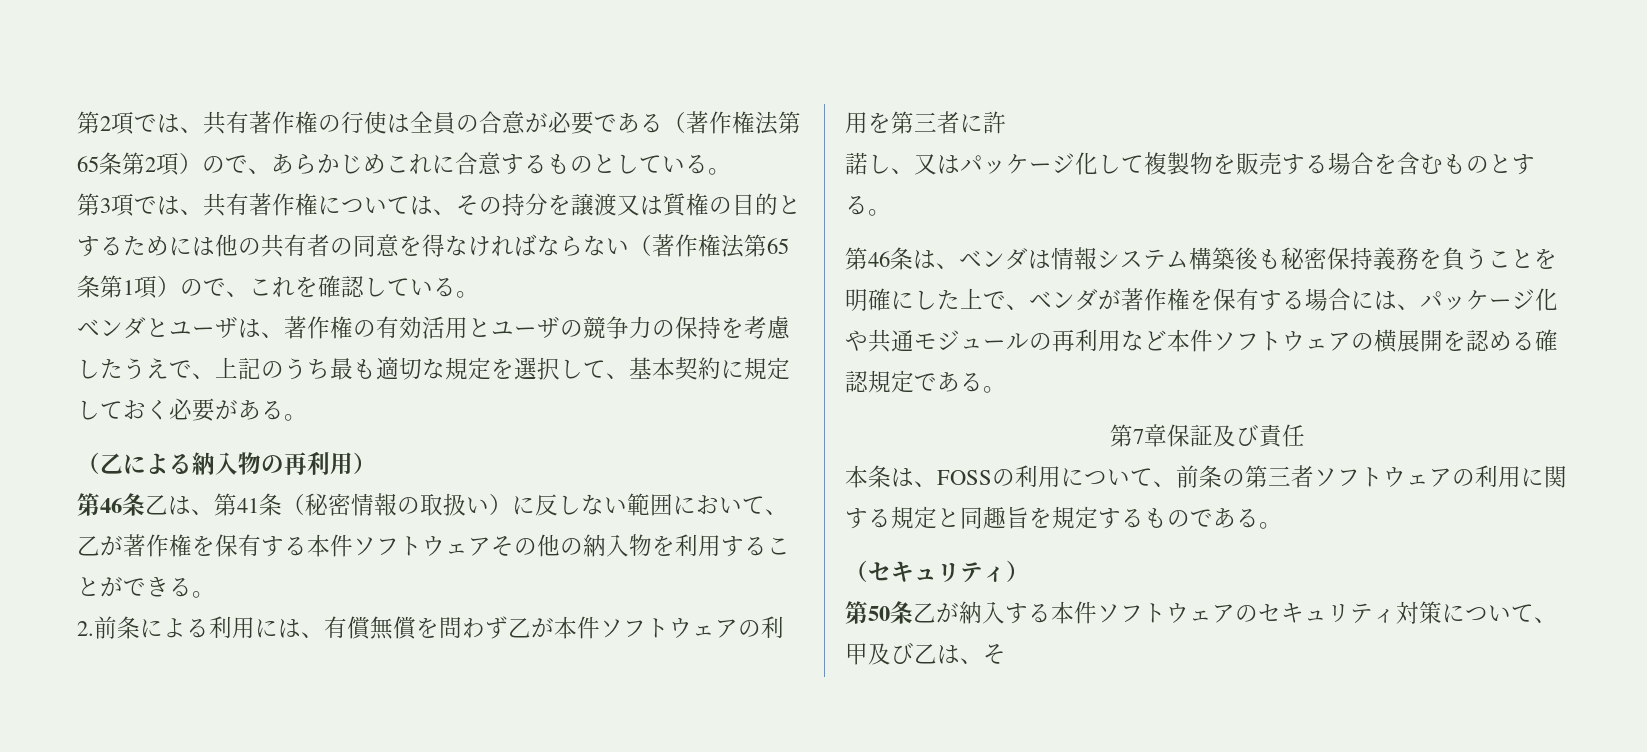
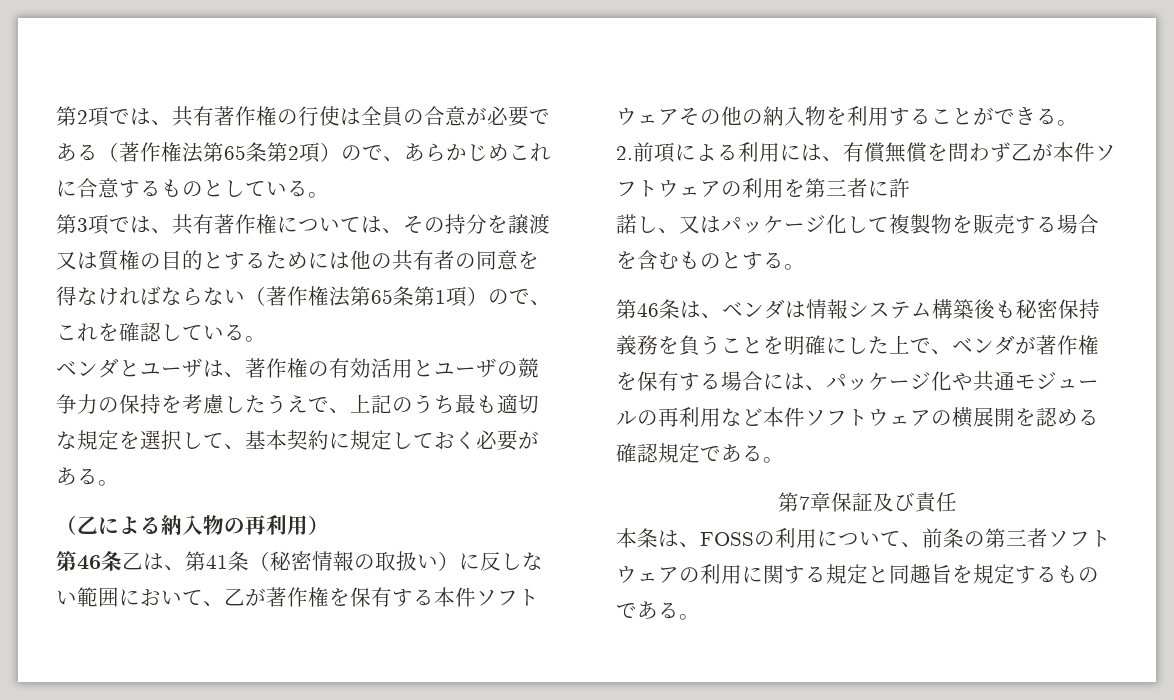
- 2.前条による利用には、有償無償を問わず乙が本件ソフトウェアの利用を第三者に許
+ 2.前項による利用には、有償無償を問わず乙が本件ソフトウェアの利用を第三者に許
- （セキュリティ）
- 第50条乙が納入する本件ソフトウェアのセキュリティ対策について、甲及び乙は、そ

